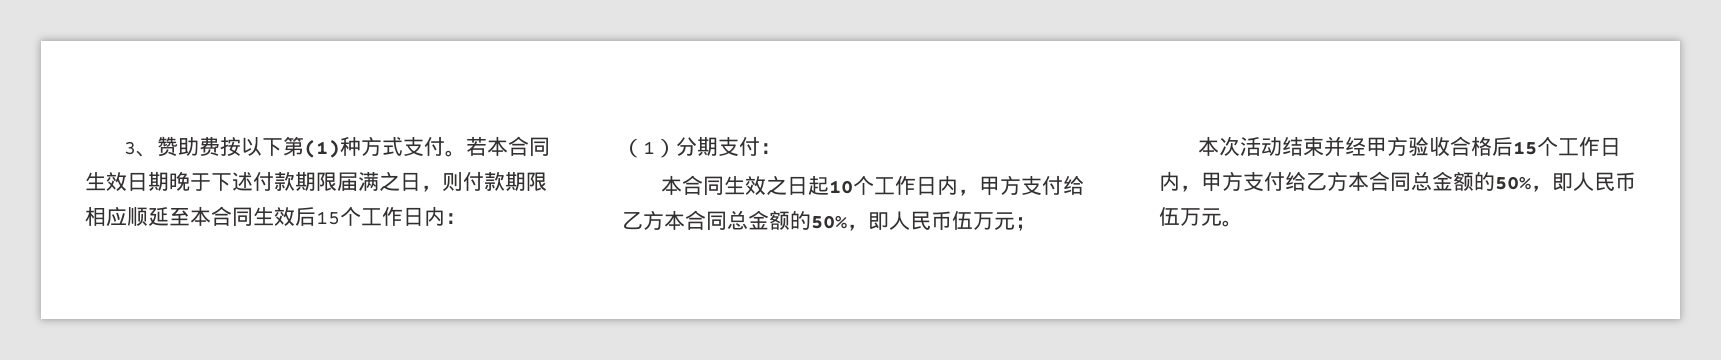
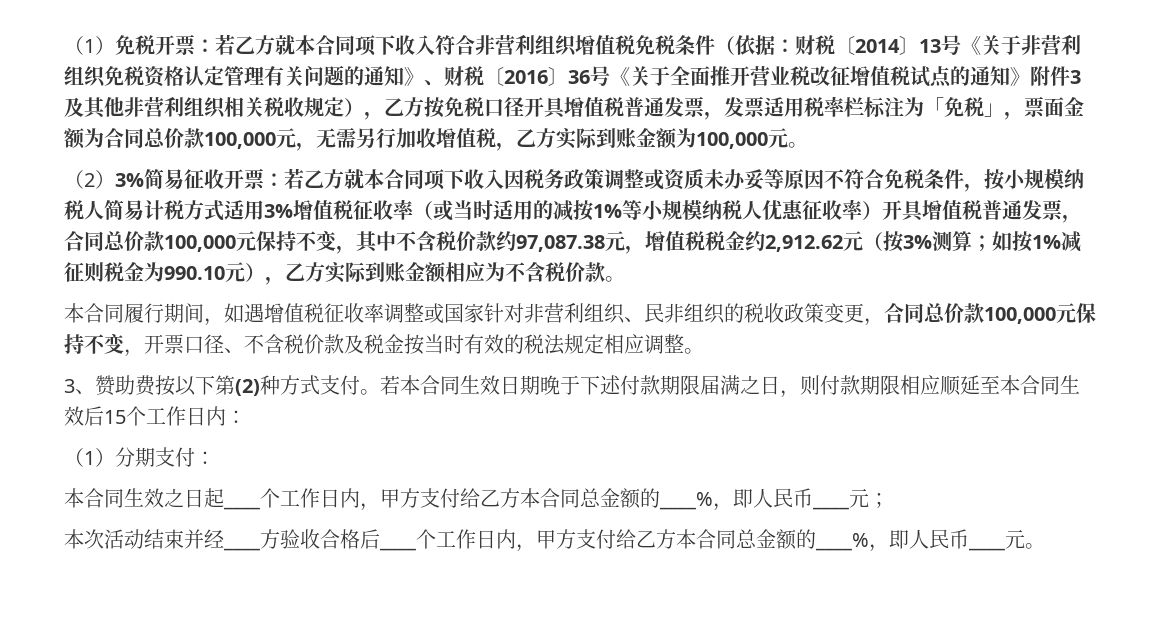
+ （1）免税开票：若乙方就本合同项下收入符合非营利组织增值税免税条件（依据：财税〔2014〕13号《关于非营利组织免税资格认定管理有关问题的通知》、财税〔2016〕36号《关于全面推开营业税改征增值税试点的通知》附件3及其他非营利组织相关税收规定），乙方按免税口径开具增值税普通发票，发票适用税率栏标注为「免税」，票面金额为合同总价款100,000元，无需另行加收增值税，乙方实际到账金额为100,000元。
+ （2）3%简易征收开票：若乙方就本合同项下收入因税务政策调整或资质未办妥等原因不符合免税条件，按小规模纳税人简易计税方式适用3%增值税征收率（或当时适用的减按1%等小规模纳税人优惠征收率）开具增值税普通发票，合同总价款100,000元保持不变，其中不含税价款约97,087.38元，增值税税金约2,912.62元（按3%测算；如按1%减征则税金为990.10元），乙方实际到账金额相应为不含税价款。
+ 本合同履行期间，如遇增值税征收率调整或国家针对非营利组织、民非组织的税收政策变更，合同总价款100,000元保持不变，开票口径、不含税价款及税金按当时有效的税法规定相应调整。
- 3、赞助费按以下第(1)种方式支付。
+ 3、赞助费按以下第(2)种方式支付。
- 本合同生效之日起10个工作日内，甲方支付给乙方本合同总金额的50%，即人民币伍万元；
+ 本合同生效之日起____个工作日内，甲方支付给乙方本合同总金额的____%，即人民币____元；
- 本次活动结束并经甲方验收合格后15个工作日内，甲方支付给乙方本合同总金额的50%，即人民币伍万元。
+ 本次活动结束并经____方验收合格后____个工作日内，甲方支付给乙方本合同总金额的____%，即人民币____元。

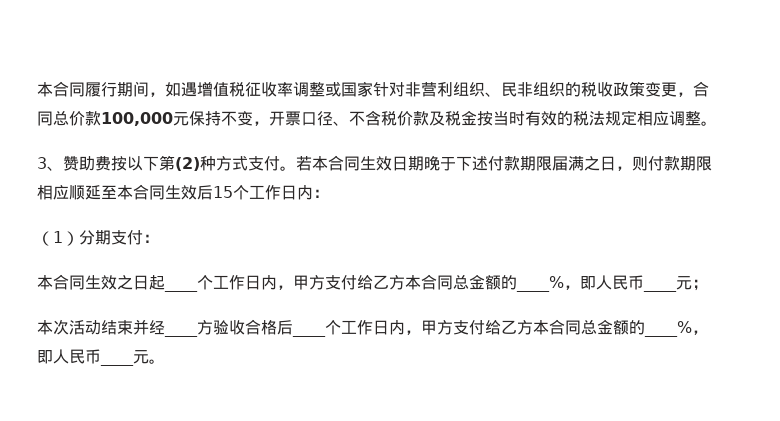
- （1）免税开票：若乙方就本合同项下收入符合非营利组织增值税免税条件（依据：财税〔2014〕13号《关于非营利组织免税资格认定管理有关问题的通知》、财税〔2016〕36号《关于全面推开营业税改征增值税试点的通知》附件3及其他非营利组织相关税收规定），乙方按免税口径开具增值税普通发票，发票适用税率栏标注为「免税」，票面金额为合同总价款100,000元，无需另行加收增值税，乙方实际到账金额为100,000元。
- （2）3%简易征收开票：若乙方就本合同项下收入因税务政策调整或资质未办妥等原因不符合免税条件，按小规模纳税人简易计税方式适用3%增值税征收率（或当时适用的减按1%等小规模纳税人优惠征收率）开具增值税普通发票，合同总价款100,000元保持不变，其中不含税价款约97,087.38元，增值税税金约2,912.62元（按3%测算；如按1%减征则税金为990.10元），乙方实际到账金额相应为不含税价款。

